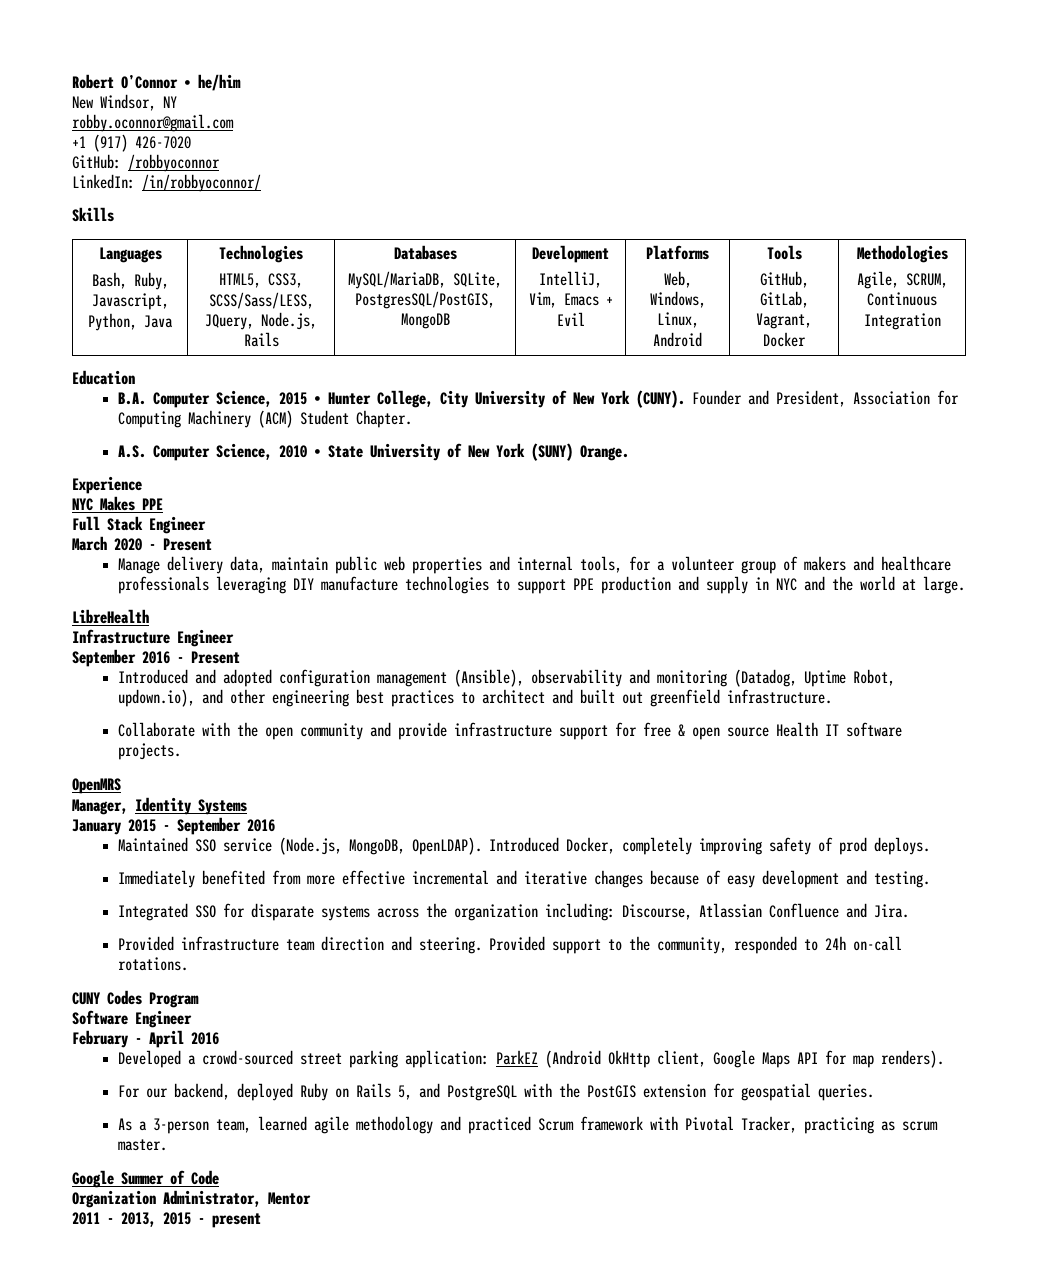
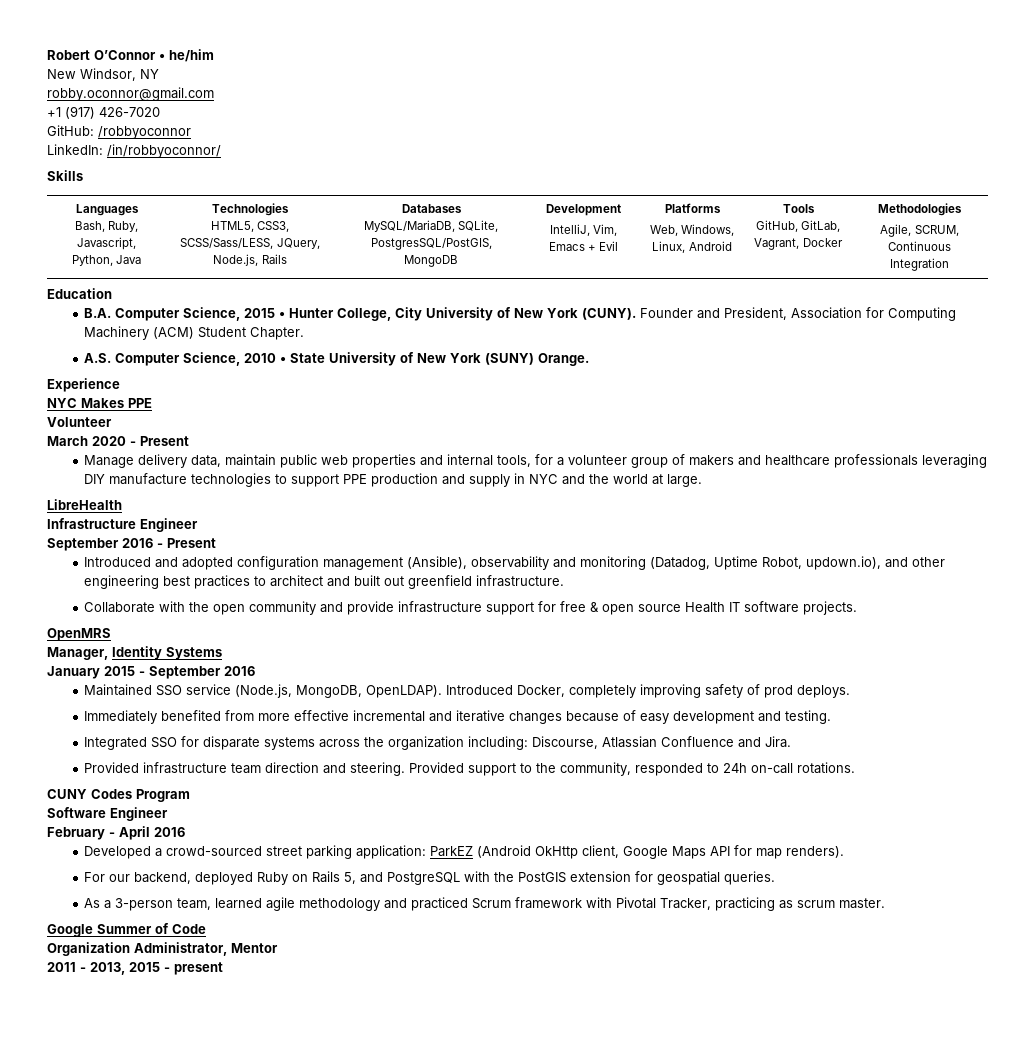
- Full Stack Engineer
+ Volunteer

